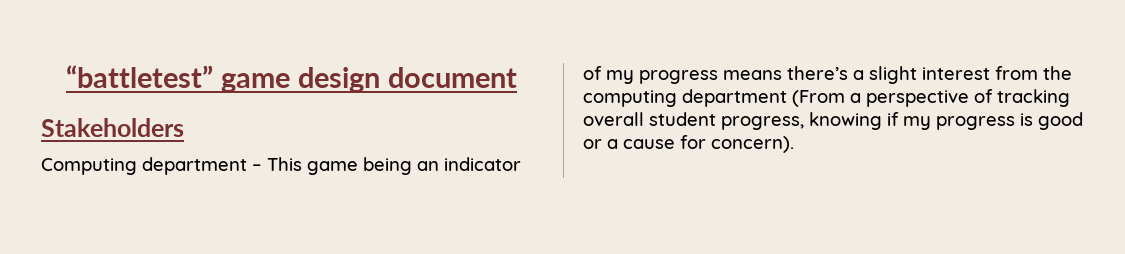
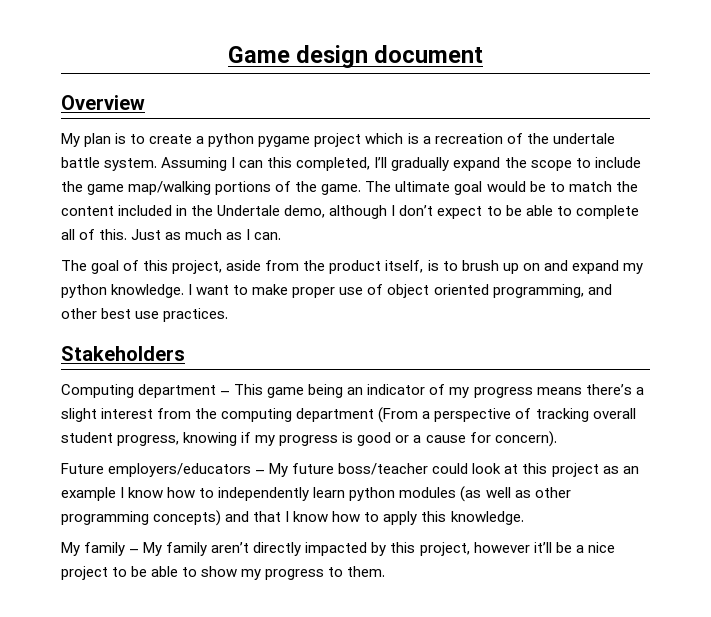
- “battletest” game design document
+ Game design document
+ Overview
+ My plan is to create a python pygame project which is a recreation of the undertale battle system. Assuming I can this completed, I’ll gradually expand the scope to include the game map/walking portions of the game. The ultimate goal would be to match the content included in the Undertale demo, although I don’t expect to be able to complete all of this. Just as much as I can.
+ The goal of this project, aside from the product itself, is to brush up on and expand my python knowledge. I want to make proper use of object oriented programming, and other best use practices.
+ Future employers/educators – My future boss/teacher could look at this project as an example I know how to independently learn python modules (as well as other programming concepts) and that I know how to apply this knowledge.
+ My family – My family aren’t directly impacted by this project, however it’ll be a nice project to be able to show my progress to them.

